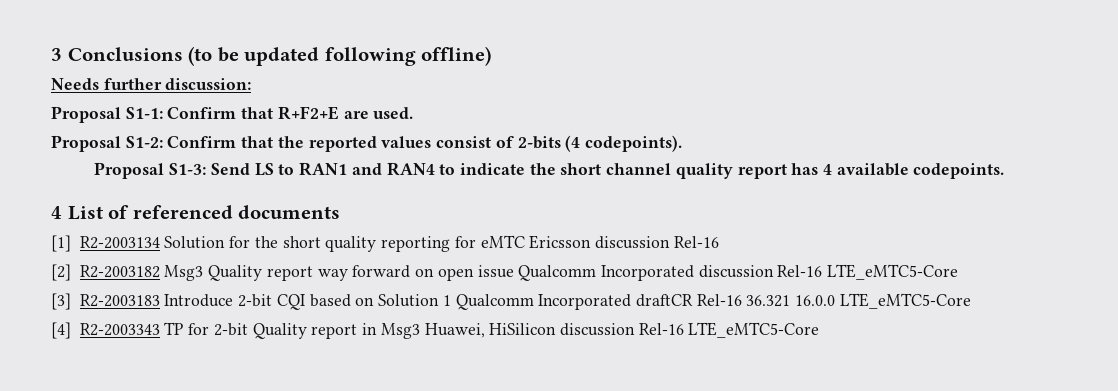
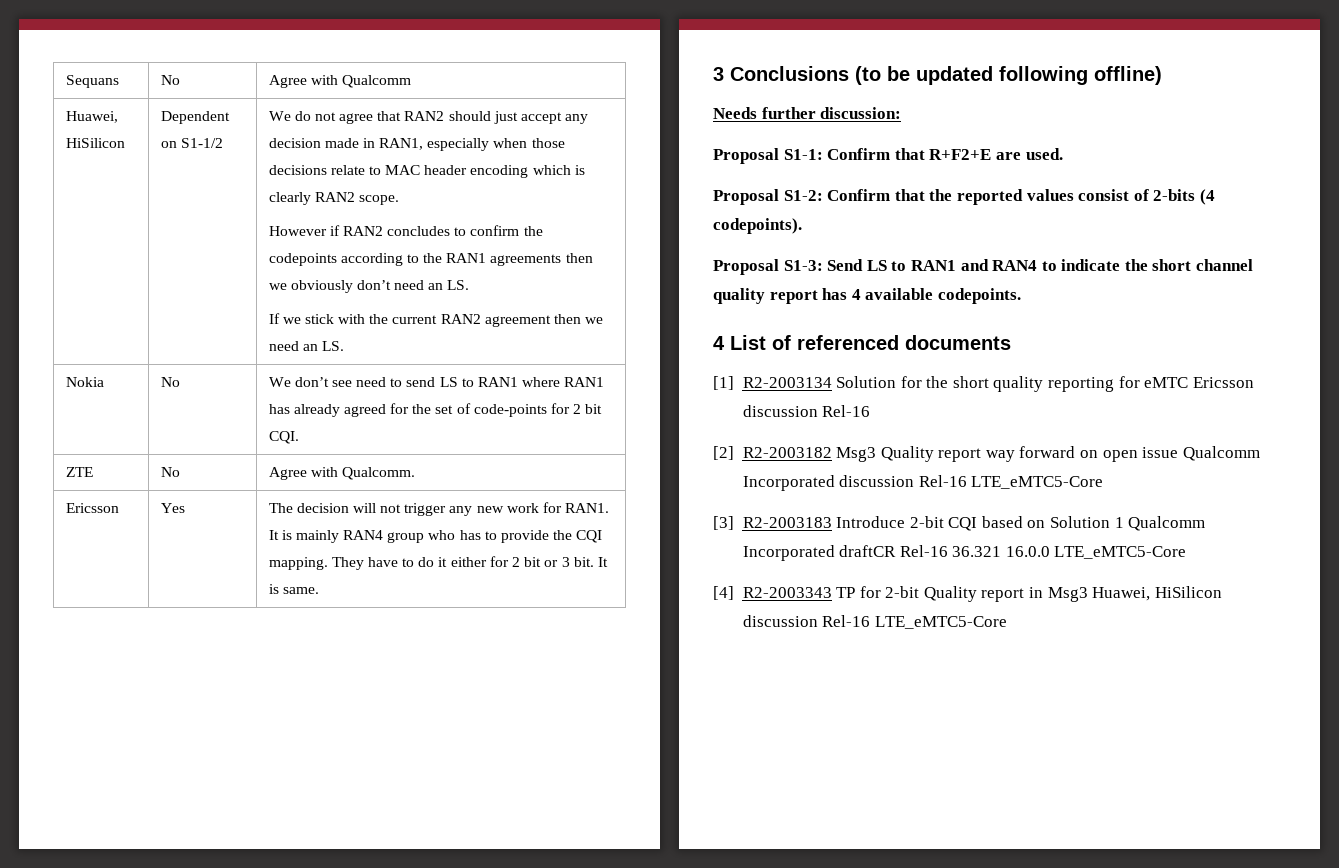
+ Sequans | No | Agree with Qualcomm
+ Huawei, HiSilicon | Dependent on S1-1/2 | We do not agree that RAN2 should just accept any decision made in RAN1, especially when those decisions relate to MAC header encoding which is clearly RAN2 scope.
+ However if RAN2 concludes to confirm the codepoints according to the RAN1 agreements then we obviously don’t need an LS.
+ If we stick with the current RAN2 agreement then we need an LS.
+ Nokia | No | We don’t see need to send LS to RAN1 where RAN1 has already agreed for the set of code-points for 2 bit CQI.
+ ZTE | No | Agree with Qualcomm.
+ Ericsson | Yes | The decision will not trigger any new work for RAN1. It is mainly RAN4 group who has to provide the CQI mapping. They have to do it either for 2 bit or 3 bit. It is same.

